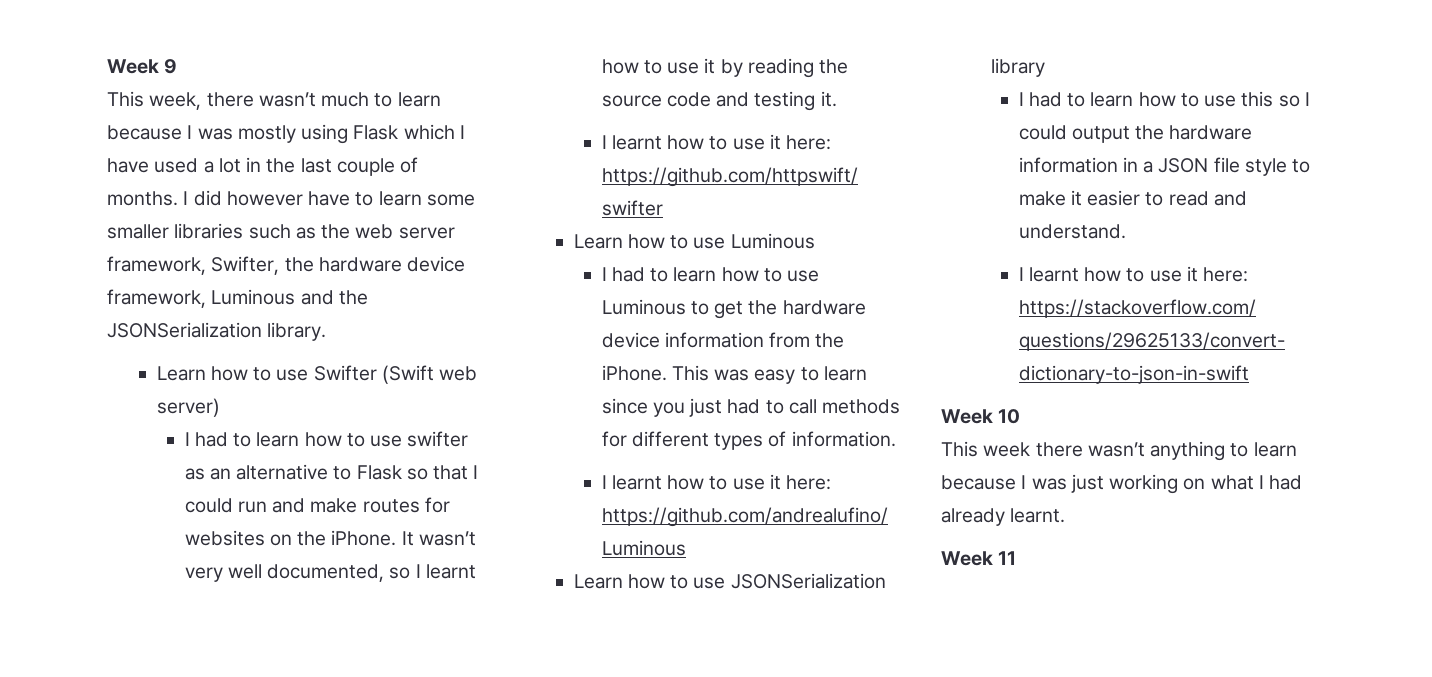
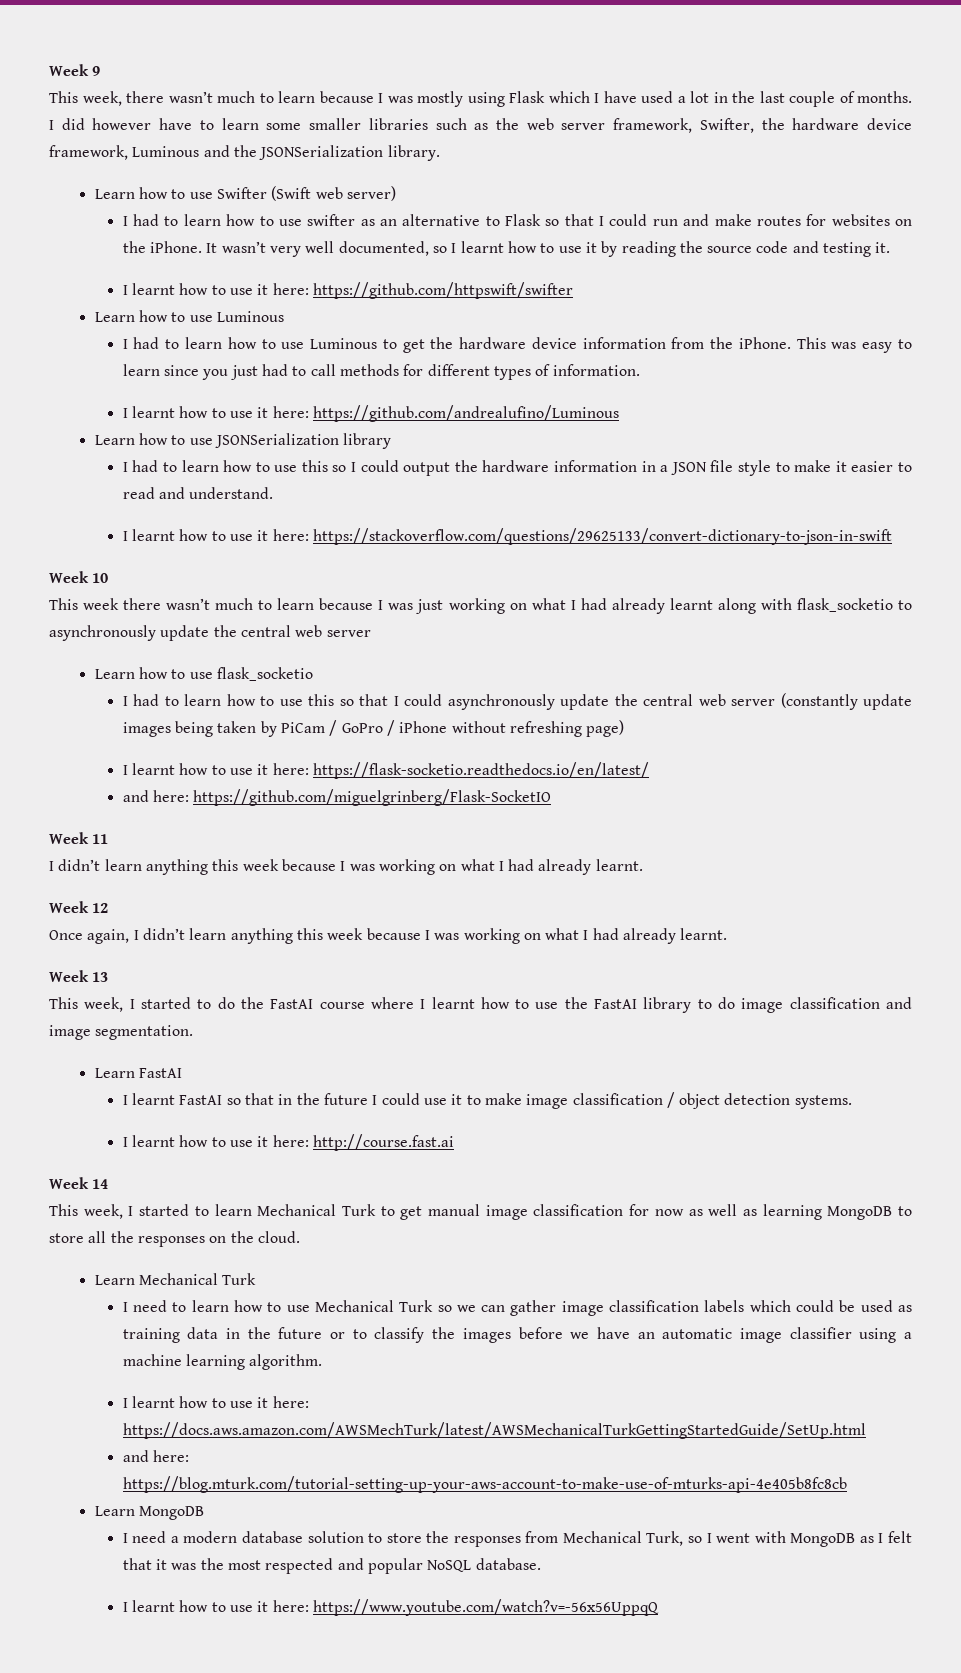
- This week there wasn’t anything to learn because I was just working on what I had already learnt.
+ This week there wasn’t much to learn because I was just working on what I had already learnt along with flask_socketio to asynchronously update the central web server
+ Learn how to use flask_socketio
+ I had to learn how to use this so that I could asynchronously update the central web server (constantly update images being taken by PiCam / GoPro / iPhone without refreshing page)
+ I learnt how to use it here: https://flask-socketio.readthedocs.io/en/latest/
+ and here: https://github.com/miguelgrinberg/Flask-SocketIO
  Week 11
+ I didn’t learn anything this week because I was working on what I had already learnt.
+ Week 12
+ Once again, I didn’t learn anything this week because I was working on what I had already learnt.
+ Week 13
+ This week, I started to do the FastAI course where I learnt how to use the FastAI library to do image classification and image segmentation.
+ Learn FastAI
+ I learnt FastAI so that in the future I could use it to make image classification / object detection systems.
+ I learnt how to use it here: http://course.fast.ai
+ Week 14
+ This week, I started to learn Mechanical Turk to get manual image classification for now as well as learning MongoDB to store all the responses on the cloud.
+ Learn Mechanical Turk
+ I need to learn how to use Mechanical Turk so we can gather image classification labels which could be used as training data in the future or to classify the images before we have an automatic image classifier using a machine learning algorithm.
+ I learnt how to use it here: https://docs.aws.amazon.com/AWSMechTurk/latest/AWSMechanicalTurkGettingStartedGuide/SetUp.html
+ and here: https://blog.mturk.com/tutorial-setting-up-your-aws-account-to-make-use-of-mturks-api-4e405b8fc8cb
+ Learn MongoDB
+ I need a modern database solution to store the responses from Mechanical Turk, so I went with MongoDB as I felt that it was the most respected and popular NoSQL database.
+ I learnt how to use it here: https://www.youtube.com/watch?v=-56x56UppqQ

